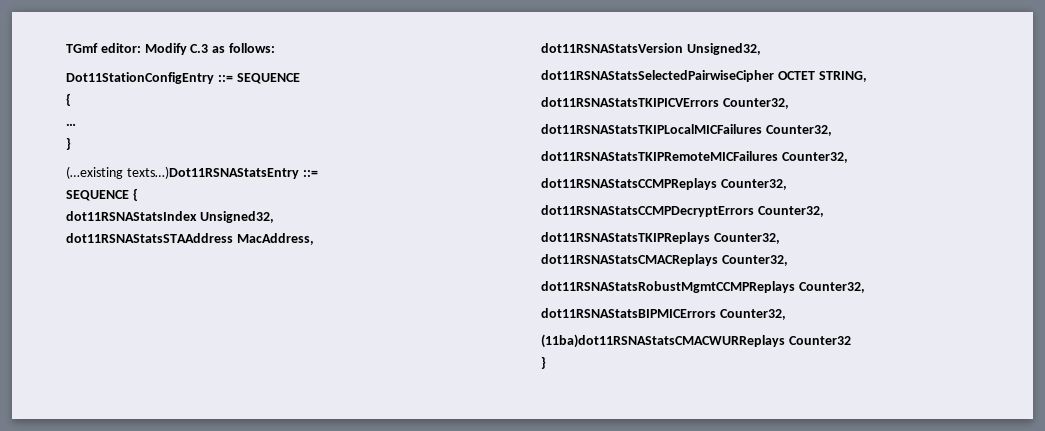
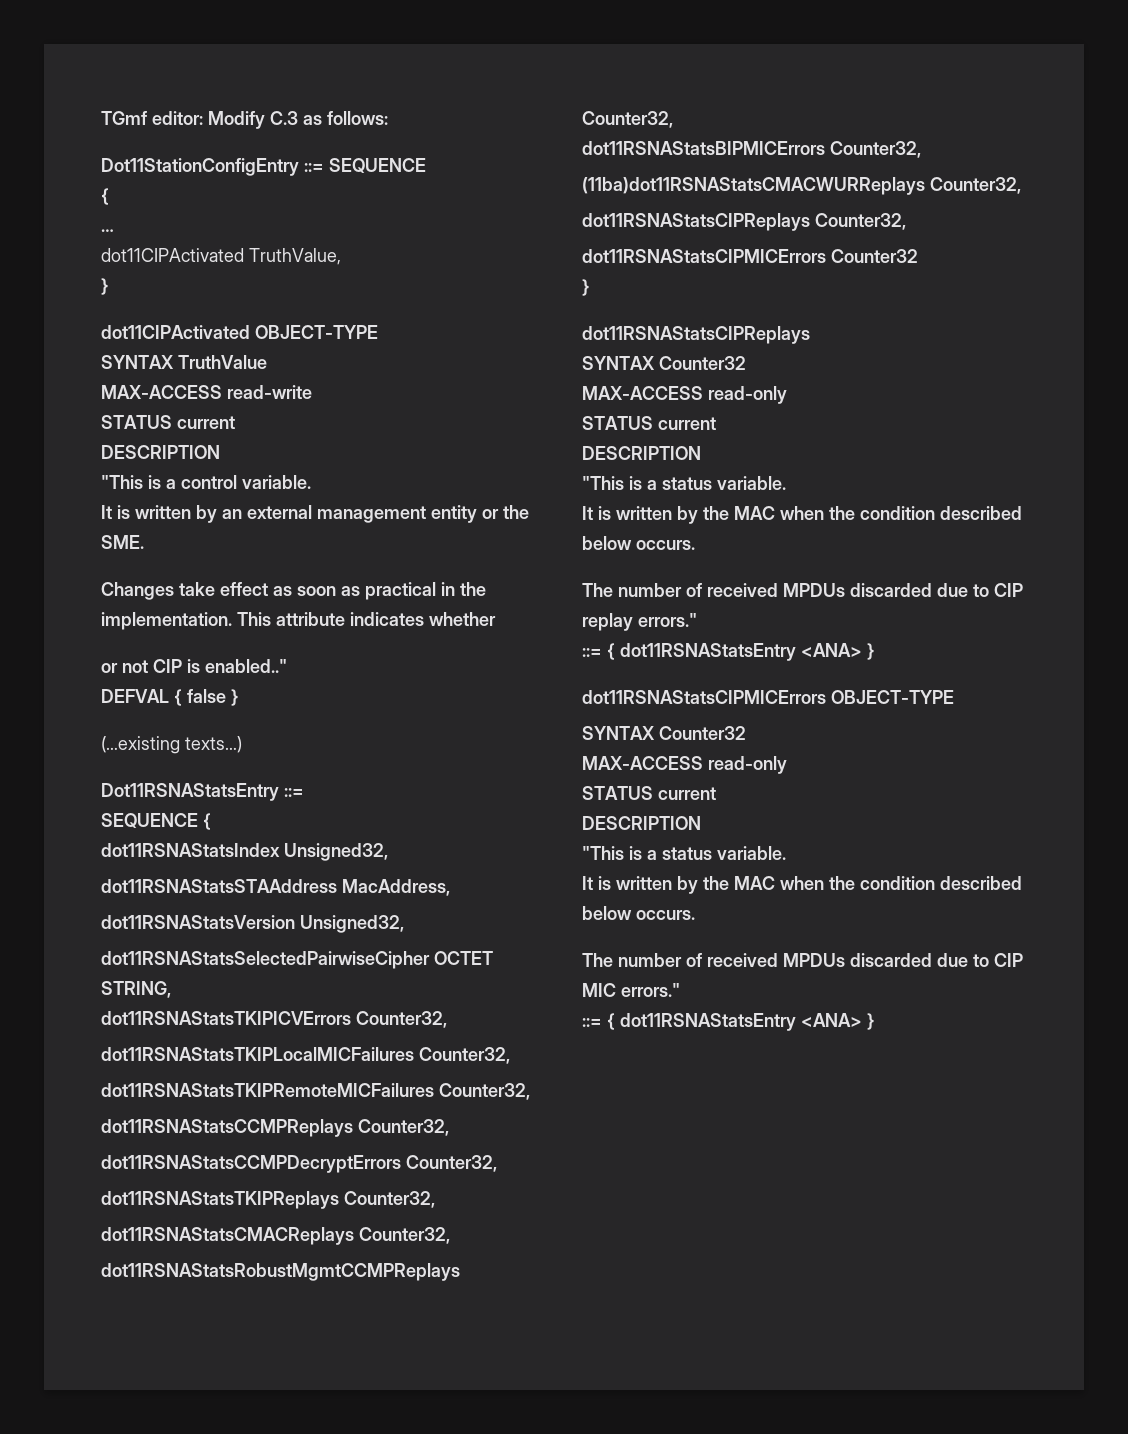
  …
+ dot11CIPActivated TruthValue,
  }
+ dot11CIPActivated OBJECT-TYPE
+ SYNTAX TruthValue
+ MAX-ACCESS read-write
+ STATUS current
+ DESCRIPTION
+ "This is a control variable.
+ It is written by an external management entity or the SME.
+ Changes take effect as soon as practical in the implementation. This attribute indicates whether
+ or not CIP is enabled.."
+ DEFVAL { false }
- (…existing texts…)Dot11RSNAStatsEntry ::=
+ (…existing texts…)
+ Dot11RSNAStatsEntry ::=
- (11ba)dot11RSNAStatsCMACWURReplays Counter32
+ (11ba)dot11RSNAStatsCMACWURReplays Counter32,
+ dot11RSNAStatsCIPReplays Counter32,
+ dot11RSNAStatsCIPMICErrors Counter32
  }
+ dot11RSNAStatsCIPReplays
+ SYNTAX Counter32
+ MAX-ACCESS read-only
+ STATUS current
+ DESCRIPTION
+ "This is a status variable.
+ It is written by the MAC when the condition described below occurs.
+ The number of received MPDUs discarded due to CIP replay errors."
+ ::= { dot11RSNAStatsEntry <ANA> }
+ dot11RSNAStatsCIPMICErrors OBJECT-TYPE
+ SYNTAX Counter32
+ MAX-ACCESS read-only
+ STATUS current
+ DESCRIPTION
+ "This is a status variable.
+ It is written by the MAC when the condition described below occurs.
+ The number of received MPDUs discarded due to CIP MIC errors."
+ ::= { dot11RSNAStatsEntry <ANA> }

